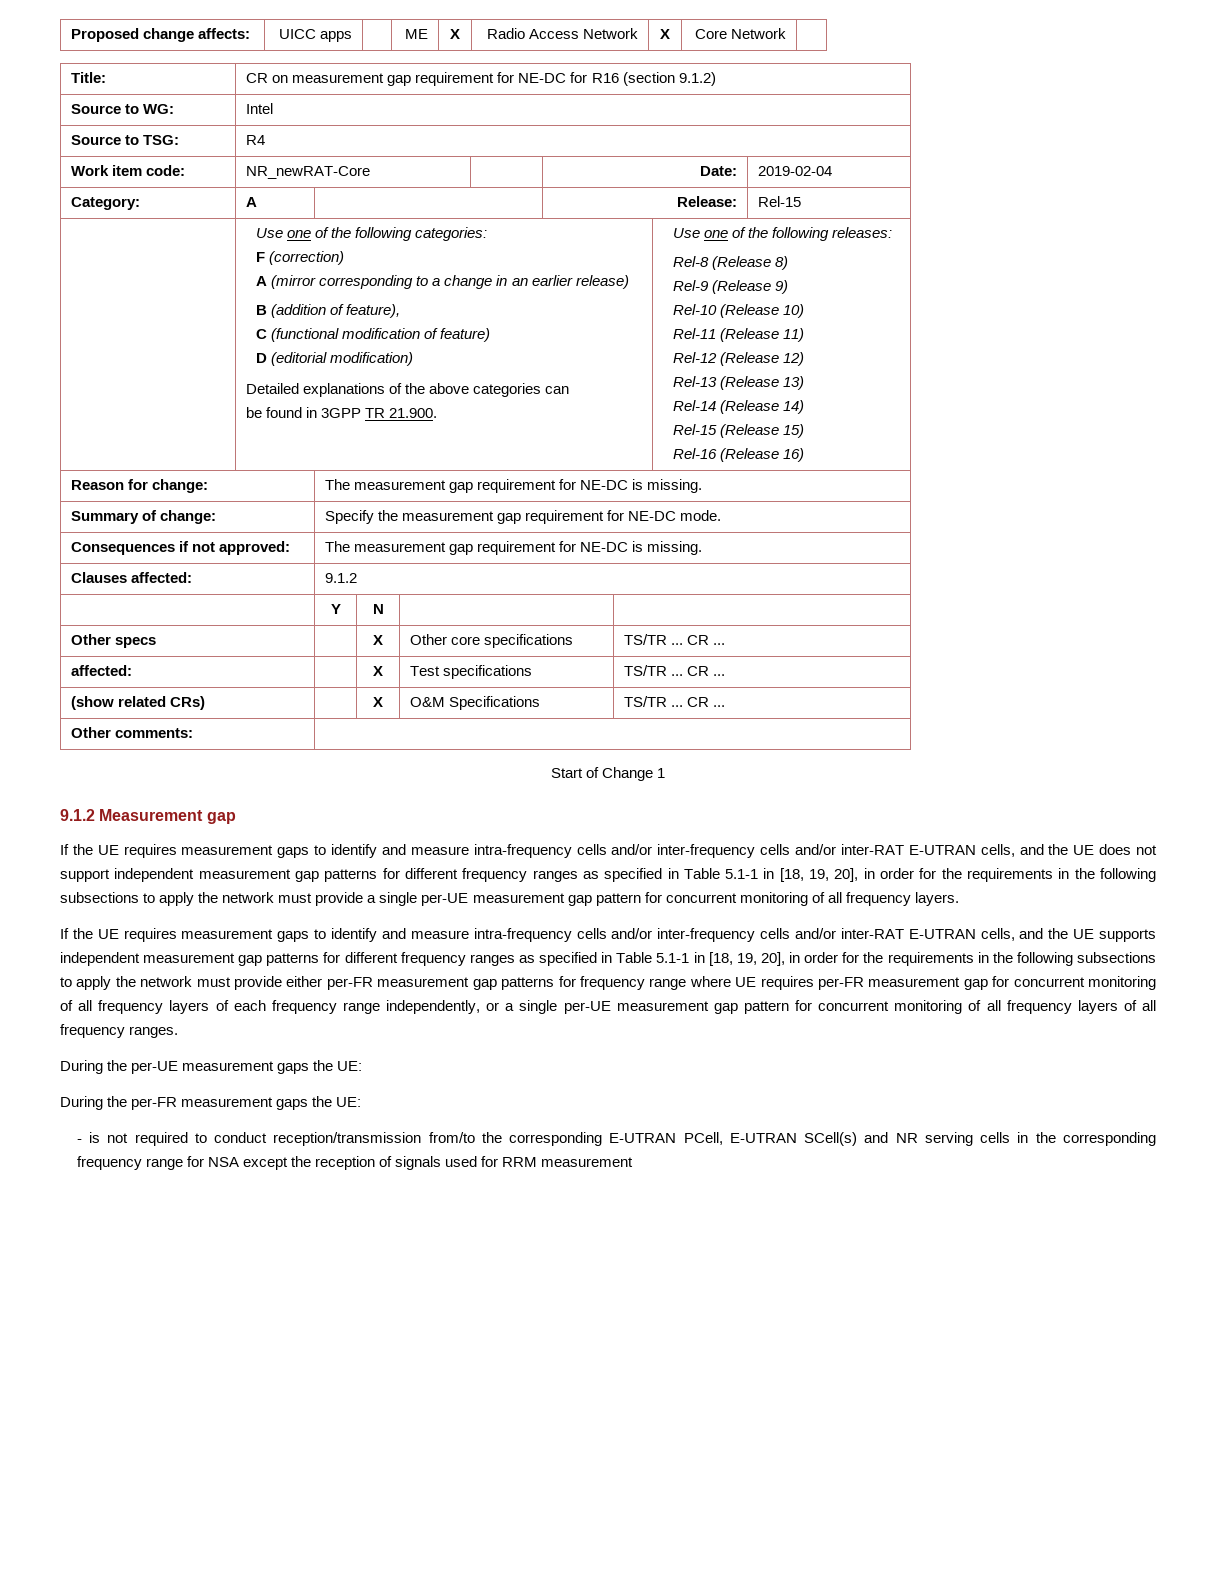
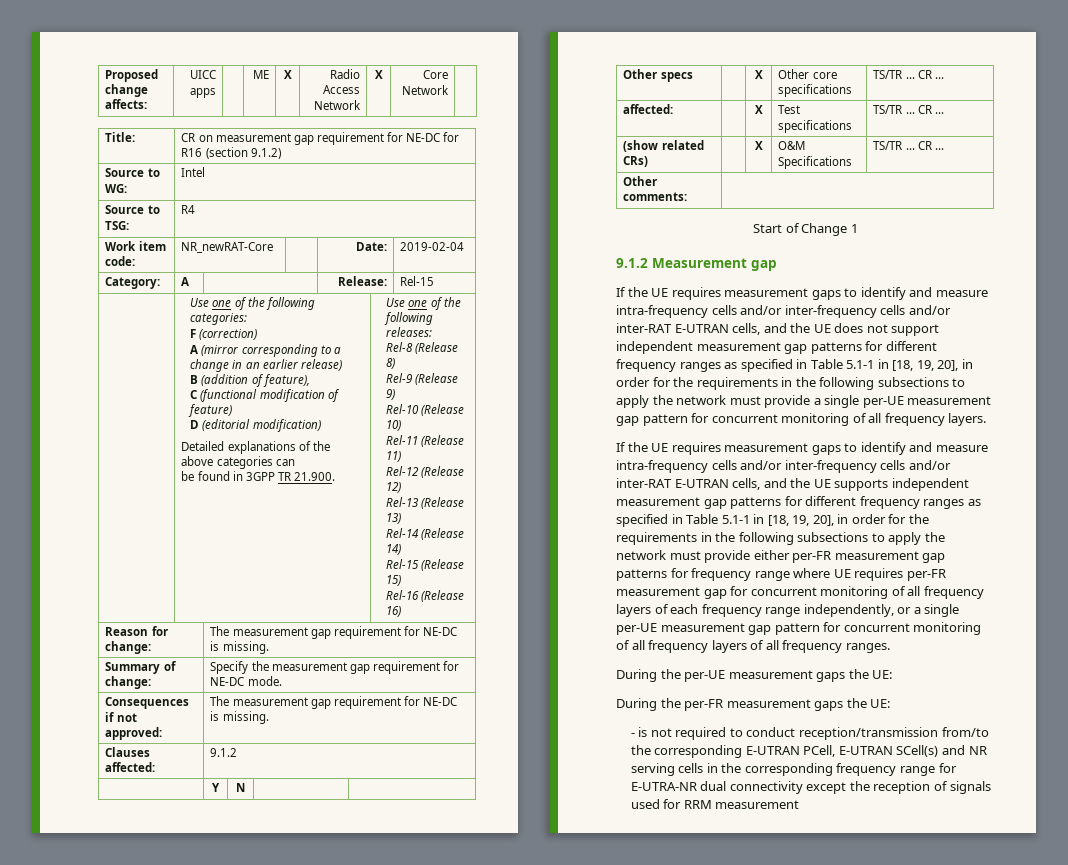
- - is not required to conduct reception/transmission from/to the corresponding E-UTRAN PCell, E-UTRAN SCell(s) and NR serving cells in the corresponding frequency range for NSA except the reception of signals used for RRM measurement
+ - is not required to conduct reception/transmission from/to the corresponding E-UTRAN PCell, E-UTRAN SCell(s) and NR serving cells in the corresponding frequency range for E-UTRA-NR dual connectivity except the reception of signals used for RRM measurement

